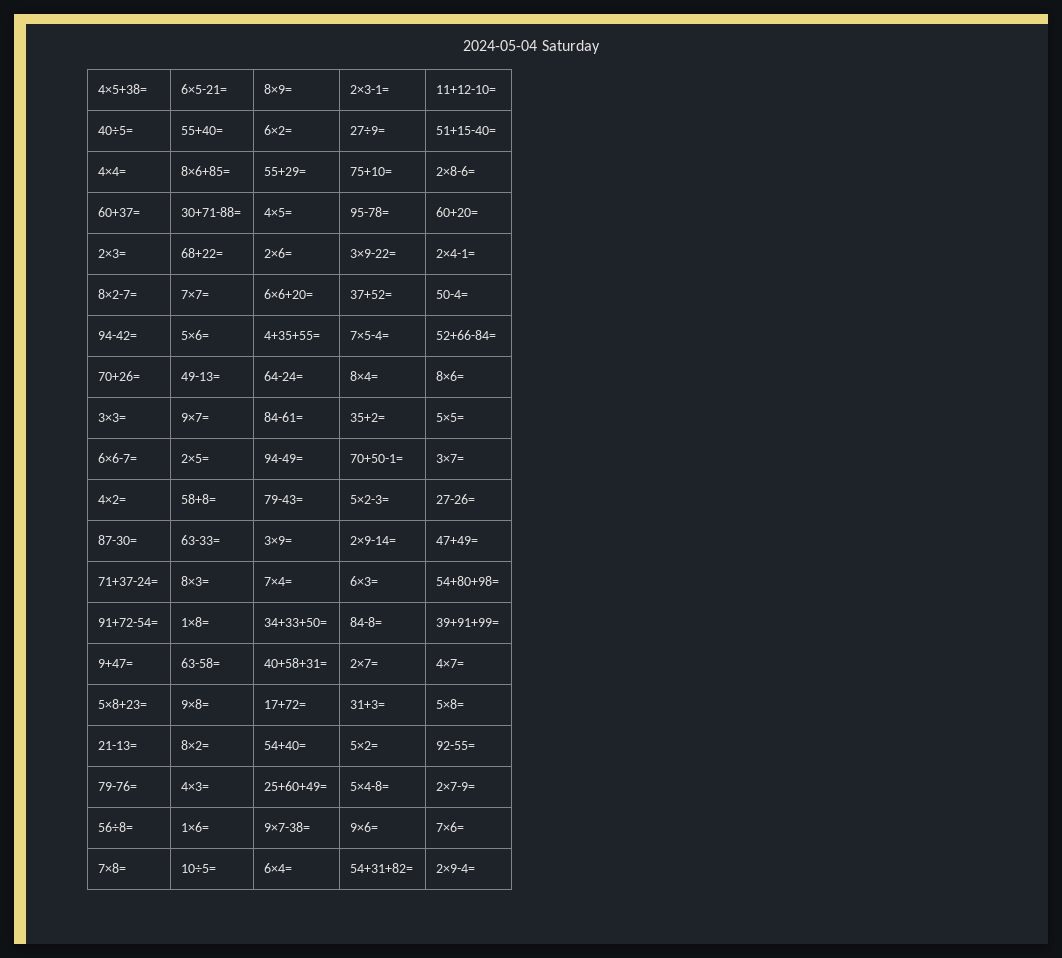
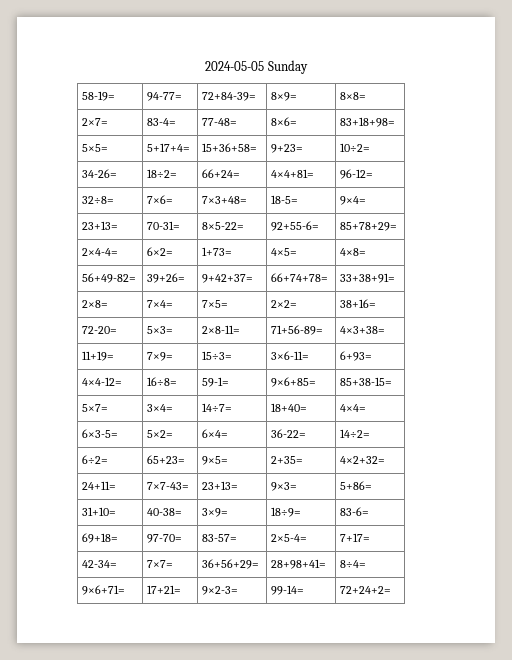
- 2024-05-04 Saturday
- 4×5+38= | 6×5-21= | 8×9= | 2×3-1= | 11+12-10=
- 40÷5= | 55+40= | 6×2= | 27÷9= | 51+15-40=
- 4×4= | 8×6+85= | 55+29= | 75+10= | 2×8-6=
- 60+37= | 30+71-88= | 4×5= | 95-78= | 60+20=
- 2×3= | 68+22= | 2×6= | 3×9-22= | 2×4-1=
- 8×2-7= | 7×7= | 6×6+20= | 37+52= | 50-4=
- 94-42= | 5×6= | 4+35+55= | 7×5-4= | 52+66-84=
- 70+26= | 49-13= | 64-24= | 8×4= | 8×6=
- 3×3= | 9×7= | 84-61= | 35+2= | 5×5=
- 6×6-7= | 2×5= | 94-49= | 70+50-1= | 3×7=
- 4×2= | 58+8= | 79-43= | 5×2-3= | 27-26=
- 87-30= | 63-33= | 3×9= | 2×9-14= | 47+49=
- 71+37-24= | 8×3= | 7×4= | 6×3= | 54+80+98=
- 91+72-54= | 1×8= | 34+33+50= | 84-8= | 39+91+99=
- 9+47= | 63-58= | 40+58+31= | 2×7= | 4×7=
- 5×8+23= | 9×8= | 17+72= | 31+3= | 5×8=
- 21-13= | 8×2= | 54+40= | 5×2= | 92-55=
- 79-76= | 4×3= | 25+60+49= | 5×4-8= | 2×7-9=
- 56÷8= | 1×6= | 9×7-38= | 9×6= | 7×6=
- 7×8= | 10÷5= | 6×4= | 54+31+82= | 2×9-4=
+ 2024-05-05 Sunday
+ 58-19= | 94-77= | 72+84-39= | 8×9= | 8×8=
+ 2×7= | 83-4= | 77-48= | 8×6= | 83+18+98=
+ 5×5= | 5+17+4= | 15+36+58= | 9+23= | 10÷2=
+ 34-26= | 18÷2= | 66+24= | 4×4+81= | 96-12=
+ 32÷8= | 7×6= | 7×3+48= | 18-5= | 9×4=
+ 23+13= | 70-31= | 8×5-22= | 92+55-6= | 85+78+29=
+ 2×4-4= | 6×2= | 1+73= | 4×5= | 4×8=
+ 56+49-82= | 39+26= | 9+42+37= | 66+74+78= | 33+38+91=
+ 2×8= | 7×4= | 7×5= | 2×2= | 38+16=
+ 72-20= | 5×3= | 2×8-11= | 71+56-89= | 4×3+38=
+ 11+19= | 7×9= | 15÷3= | 3×6-11= | 6+93=
+ 4×4-12= | 16÷8= | 59-1= | 9×6+85= | 85+38-15=
+ 5×7= | 3×4= | 14÷7= | 18+40= | 4×4=
+ 6×3-5= | 5×2= | 6×4= | 36-22= | 14÷2=
+ 6÷2= | 65+23= | 9×5= | 2+35= | 4×2+32=
+ 24+11= | 7×7-43= | 23+13= | 9×3= | 5+86=
+ 31+10= | 40-38= | 3×9= | 18÷9= | 83-6=
+ 69+18= | 97-70= | 83-57= | 2×5-4= | 7+17=
+ 42-34= | 7×7= | 36+56+29= | 28+98+41= | 8÷4=
+ 9×6+71= | 17+21= | 9×2-3= | 99-14= | 72+24+2=

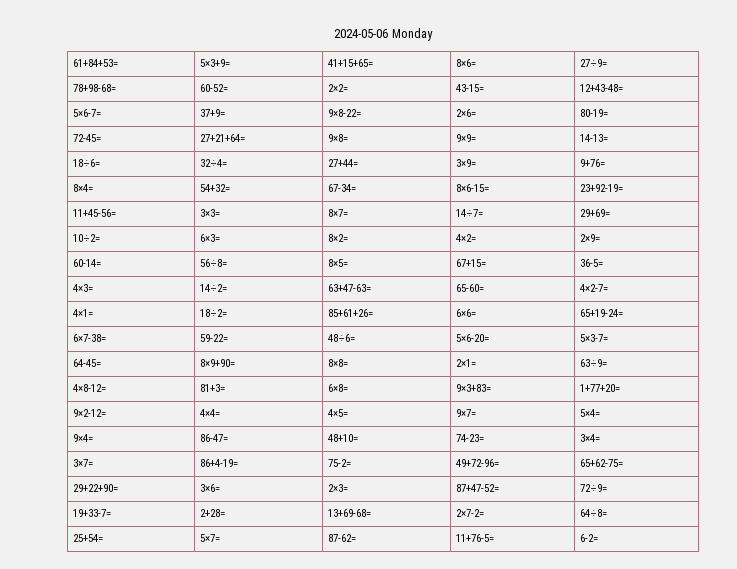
- 2024-05-05 Sunday
- 58-19= | 94-77= | 72+84-39= | 8×9= | 8×8=
- 2×7= | 83-4= | 77-48= | 8×6= | 83+18+98=
- 5×5= | 5+17+4= | 15+36+58= | 9+23= | 10÷2=
- 34-26= | 18÷2= | 66+24= | 4×4+81= | 96-12=
- 32÷8= | 7×6= | 7×3+48= | 18-5= | 9×4=
- 23+13= | 70-31= | 8×5-22= | 92+55-6= | 85+78+29=
- 2×4-4= | 6×2= | 1+73= | 4×5= | 4×8=
- 56+49-82= | 39+26= | 9+42+37= | 66+74+78= | 33+38+91=
- 2×8= | 7×4= | 7×5= | 2×2= | 38+16=
- 72-20= | 5×3= | 2×8-11= | 71+56-89= | 4×3+38=
- 11+19= | 7×9= | 15÷3= | 3×6-11= | 6+93=
- 4×4-12= | 16÷8= | 59-1= | 9×6+85= | 85+38-15=
- 5×7= | 3×4= | 14÷7= | 18+40= | 4×4=
- 6×3-5= | 5×2= | 6×4= | 36-22= | 14÷2=
- 6÷2= | 65+23= | 9×5= | 2+35= | 4×2+32=
- 24+11= | 7×7-43= | 23+13= | 9×3= | 5+86=
- 31+10= | 40-38= | 3×9= | 18÷9= | 83-6=
- 69+18= | 97-70= | 83-57= | 2×5-4= | 7+17=
- 42-34= | 7×7= | 36+56+29= | 28+98+41= | 8÷4=
- 9×6+71= | 17+21= | 9×2-3= | 99-14= | 72+24+2=
+ 2024-05-06 Monday
+ 61+84+53= | 5×3+9= | 41+15+65= | 8×6= | 27÷9=
+ 78+98-68= | 60-52= | 2×2= | 43-15= | 12+43-48=
+ 5×6-7= | 37+9= | 9×8-22= | 2×6= | 80-19=
+ 72-45= | 27+21+64= | 9×8= | 9×9= | 14-13=
+ 18÷6= | 32÷4= | 27+44= | 3×9= | 9+76=
+ 8×4= | 54+32= | 67-34= | 8×6-15= | 23+92-19=
+ 11+45-56= | 3×3= | 8×7= | 14÷7= | 29+69=
+ 10÷2= | 6×3= | 8×2= | 4×2= | 2×9=
+ 60-14= | 56÷8= | 8×5= | 67+15= | 36-5=
+ 4×3= | 14÷2= | 63+47-63= | 65-60= | 4×2-7=
+ 4×1= | 18÷2= | 85+61+26= | 6×6= | 65+19-24=
+ 6×7-38= | 59-22= | 48÷6= | 5×6-20= | 5×3-7=
+ 64-45= | 8×9+90= | 8×8= | 2×1= | 63÷9=
+ 4×8-12= | 81+3= | 6×8= | 9×3+83= | 1+77+20=
+ 9×2-12= | 4×4= | 4×5= | 9×7= | 5×4=
+ 9×4= | 86-47= | 48+10= | 74-23= | 3×4=
+ 3×7= | 86+4-19= | 75-2= | 49+72-96= | 65+62-75=
+ 29+22+90= | 3×6= | 2×3= | 87+47-52= | 72÷9=
+ 19+33-7= | 2+28= | 13+69-68= | 2×7-2= | 64÷8=
+ 25+54= | 5×7= | 87-62= | 11+76-5= | 6-2=

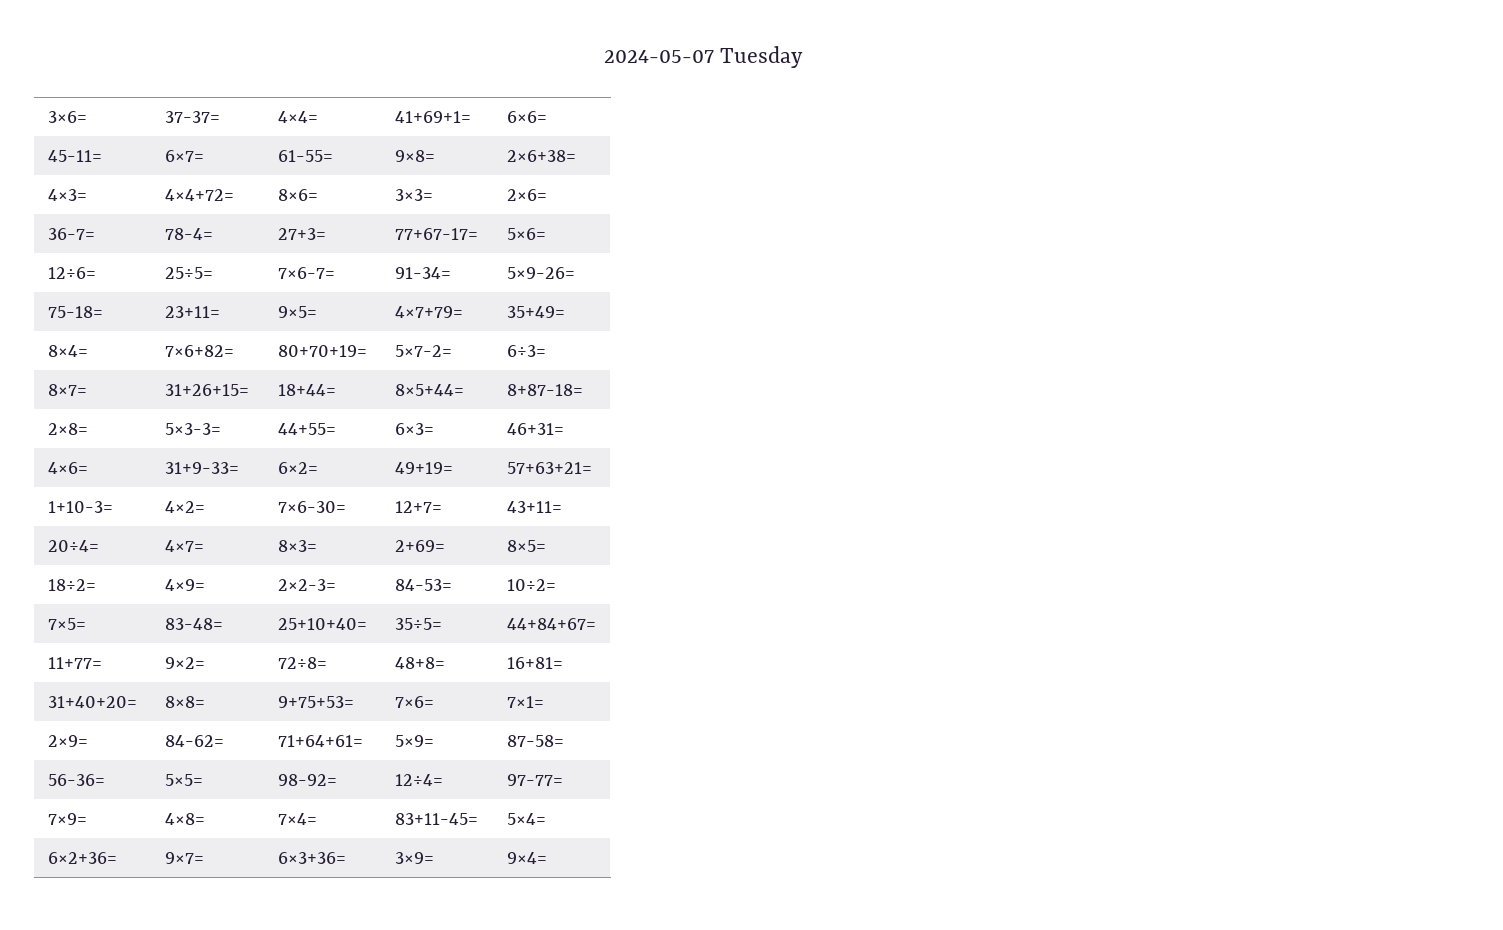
- 2024-05-06 Monday
- 61+84+53= | 5×3+9= | 41+15+65= | 8×6= | 27÷9=
- 78+98-68= | 60-52= | 2×2= | 43-15= | 12+43-48=
- 5×6-7= | 37+9= | 9×8-22= | 2×6= | 80-19=
- 72-45= | 27+21+64= | 9×8= | 9×9= | 14-13=
- 18÷6= | 32÷4= | 27+44= | 3×9= | 9+76=
- 8×4= | 54+32= | 67-34= | 8×6-15= | 23+92-19=
- 11+45-56= | 3×3= | 8×7= | 14÷7= | 29+69=
- 10÷2= | 6×3= | 8×2= | 4×2= | 2×9=
- 60-14= | 56÷8= | 8×5= | 67+15= | 36-5=
- 4×3= | 14÷2= | 63+47-63= | 65-60= | 4×2-7=
- 4×1= | 18÷2= | 85+61+26= | 6×6= | 65+19-24=
- 6×7-38= | 59-22= | 48÷6= | 5×6-20= | 5×3-7=
- 64-45= | 8×9+90= | 8×8= | 2×1= | 63÷9=
- 4×8-12= | 81+3= | 6×8= | 9×3+83= | 1+77+20=
- 9×2-12= | 4×4= | 4×5= | 9×7= | 5×4=
- 9×4= | 86-47= | 48+10= | 74-23= | 3×4=
- 3×7= | 86+4-19= | 75-2= | 49+72-96= | 65+62-75=
- 29+22+90= | 3×6= | 2×3= | 87+47-52= | 72÷9=
- 19+33-7= | 2+28= | 13+69-68= | 2×7-2= | 64÷8=
- 25+54= | 5×7= | 87-62= | 11+76-5= | 6-2=
+ 2024-05-07 Tuesday
+ 3×6= | 37-37= | 4×4= | 41+69+1= | 6×6=
+ 45-11= | 6×7= | 61-55= | 9×8= | 2×6+38=
+ 4×3= | 4×4+72= | 8×6= | 3×3= | 2×6=
+ 36-7= | 78-4= | 27+3= | 77+67-17= | 5×6=
+ 12÷6= | 25÷5= | 7×6-7= | 91-34= | 5×9-26=
+ 75-18= | 23+11= | 9×5= | 4×7+79= | 35+49=
+ 8×4= | 7×6+82= | 80+70+19= | 5×7-2= | 6÷3=
+ 8×7= | 31+26+15= | 18+44= | 8×5+44= | 8+87-18=
+ 2×8= | 5×3-3= | 44+55= | 6×3= | 46+31=
+ 4×6= | 31+9-33= | 6×2= | 49+19= | 57+63+21=
+ 1+10-3= | 4×2= | 7×6-30= | 12+7= | 43+11=
+ 20÷4= | 4×7= | 8×3= | 2+69= | 8×5=
+ 18÷2= | 4×9= | 2×2-3= | 84-53= | 10÷2=
+ 7×5= | 83-48= | 25+10+40= | 35÷5= | 44+84+67=
+ 11+77= | 9×2= | 72÷8= | 48+8= | 16+81=
+ 31+40+20= | 8×8= | 9+75+53= | 7×6= | 7×1=
+ 2×9= | 84-62= | 71+64+61= | 5×9= | 87-58=
+ 56-36= | 5×5= | 98-92= | 12÷4= | 97-77=
+ 7×9= | 4×8= | 7×4= | 83+11-45= | 5×4=
+ 6×2+36= | 9×7= | 6×3+36= | 3×9= | 9×4=

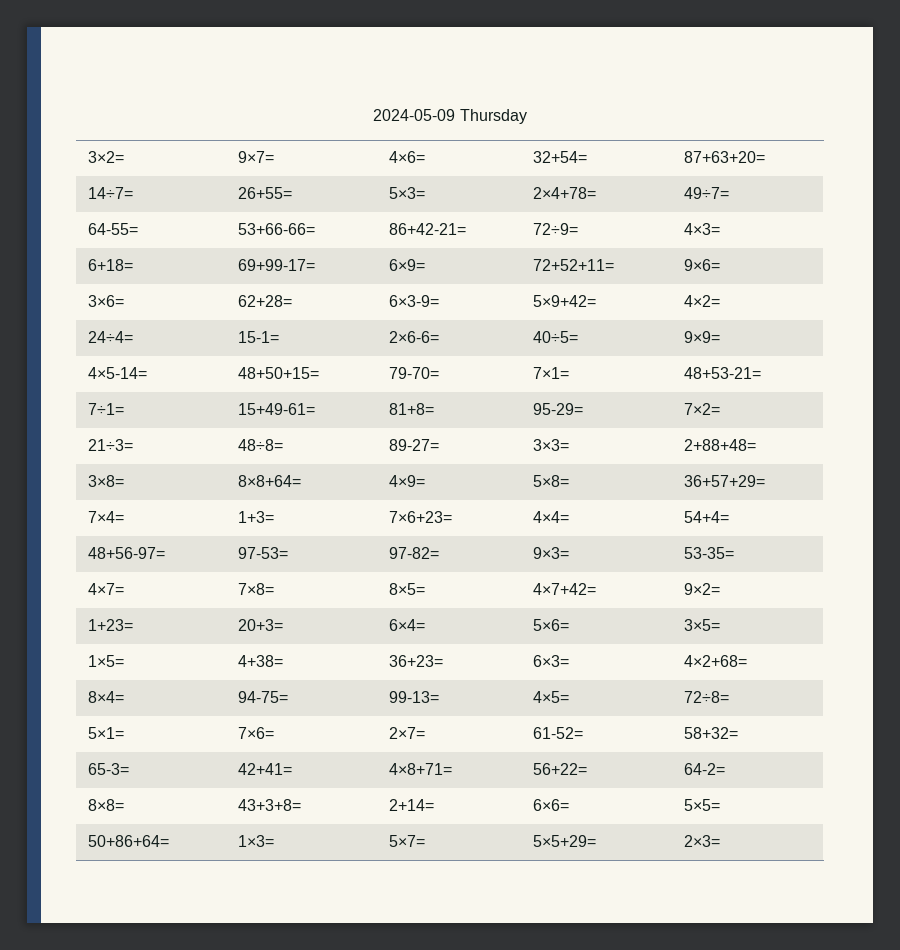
- 2024-05-07 Tuesday
- 3×6= | 37-37= | 4×4= | 41+69+1= | 6×6=
- 45-11= | 6×7= | 61-55= | 9×8= | 2×6+38=
- 4×3= | 4×4+72= | 8×6= | 3×3= | 2×6=
- 36-7= | 78-4= | 27+3= | 77+67-17= | 5×6=
- 12÷6= | 25÷5= | 7×6-7= | 91-34= | 5×9-26=
- 75-18= | 23+11= | 9×5= | 4×7+79= | 35+49=
- 8×4= | 7×6+82= | 80+70+19= | 5×7-2= | 6÷3=
- 8×7= | 31+26+15= | 18+44= | 8×5+44= | 8+87-18=
- 2×8= | 5×3-3= | 44+55= | 6×3= | 46+31=
- 4×6= | 31+9-33= | 6×2= | 49+19= | 57+63+21=
- 1+10-3= | 4×2= | 7×6-30= | 12+7= | 43+11=
- 20÷4= | 4×7= | 8×3= | 2+69= | 8×5=
- 18÷2= | 4×9= | 2×2-3= | 84-53= | 10÷2=
- 7×5= | 83-48= | 25+10+40= | 35÷5= | 44+84+67=
- 11+77= | 9×2= | 72÷8= | 48+8= | 16+81=
- 31+40+20= | 8×8= | 9+75+53= | 7×6= | 7×1=
- 2×9= | 84-62= | 71+64+61= | 5×9= | 87-58=
- 56-36= | 5×5= | 98-92= | 12÷4= | 97-77=
- 7×9= | 4×8= | 7×4= | 83+11-45= | 5×4=
- 6×2+36= | 9×7= | 6×3+36= | 3×9= | 9×4=
+ 2024-05-09 Thursday
+ 3×2= | 9×7= | 4×6= | 32+54= | 87+63+20=
+ 14÷7= | 26+55= | 5×3= | 2×4+78= | 49÷7=
+ 64-55= | 53+66-66= | 86+42-21= | 72÷9= | 4×3=
+ 6+18= | 69+99-17= | 6×9= | 72+52+11= | 9×6=
+ 3×6= | 62+28= | 6×3-9= | 5×9+42= | 4×2=
+ 24÷4= | 15-1= | 2×6-6= | 40÷5= | 9×9=
+ 4×5-14= | 48+50+15= | 79-70= | 7×1= | 48+53-21=
+ 7÷1= | 15+49-61= | 81+8= | 95-29= | 7×2=
+ 21÷3= | 48÷8= | 89-27= | 3×3= | 2+88+48=
+ 3×8= | 8×8+64= | 4×9= | 5×8= | 36+57+29=
+ 7×4= | 1+3= | 7×6+23= | 4×4= | 54+4=
+ 48+56-97= | 97-53= | 97-82= | 9×3= | 53-35=
+ 4×7= | 7×8= | 8×5= | 4×7+42= | 9×2=
+ 1+23= | 20+3= | 6×4= | 5×6= | 3×5=
+ 1×5= | 4+38= | 36+23= | 6×3= | 4×2+68=
+ 8×4= | 94-75= | 99-13= | 4×5= | 72÷8=
+ 5×1= | 7×6= | 2×7= | 61-52= | 58+32=
+ 65-3= | 42+41= | 4×8+71= | 56+22= | 64-2=
+ 8×8= | 43+3+8= | 2+14= | 6×6= | 5×5=
+ 50+86+64= | 1×3= | 5×7= | 5×5+29= | 2×3=

